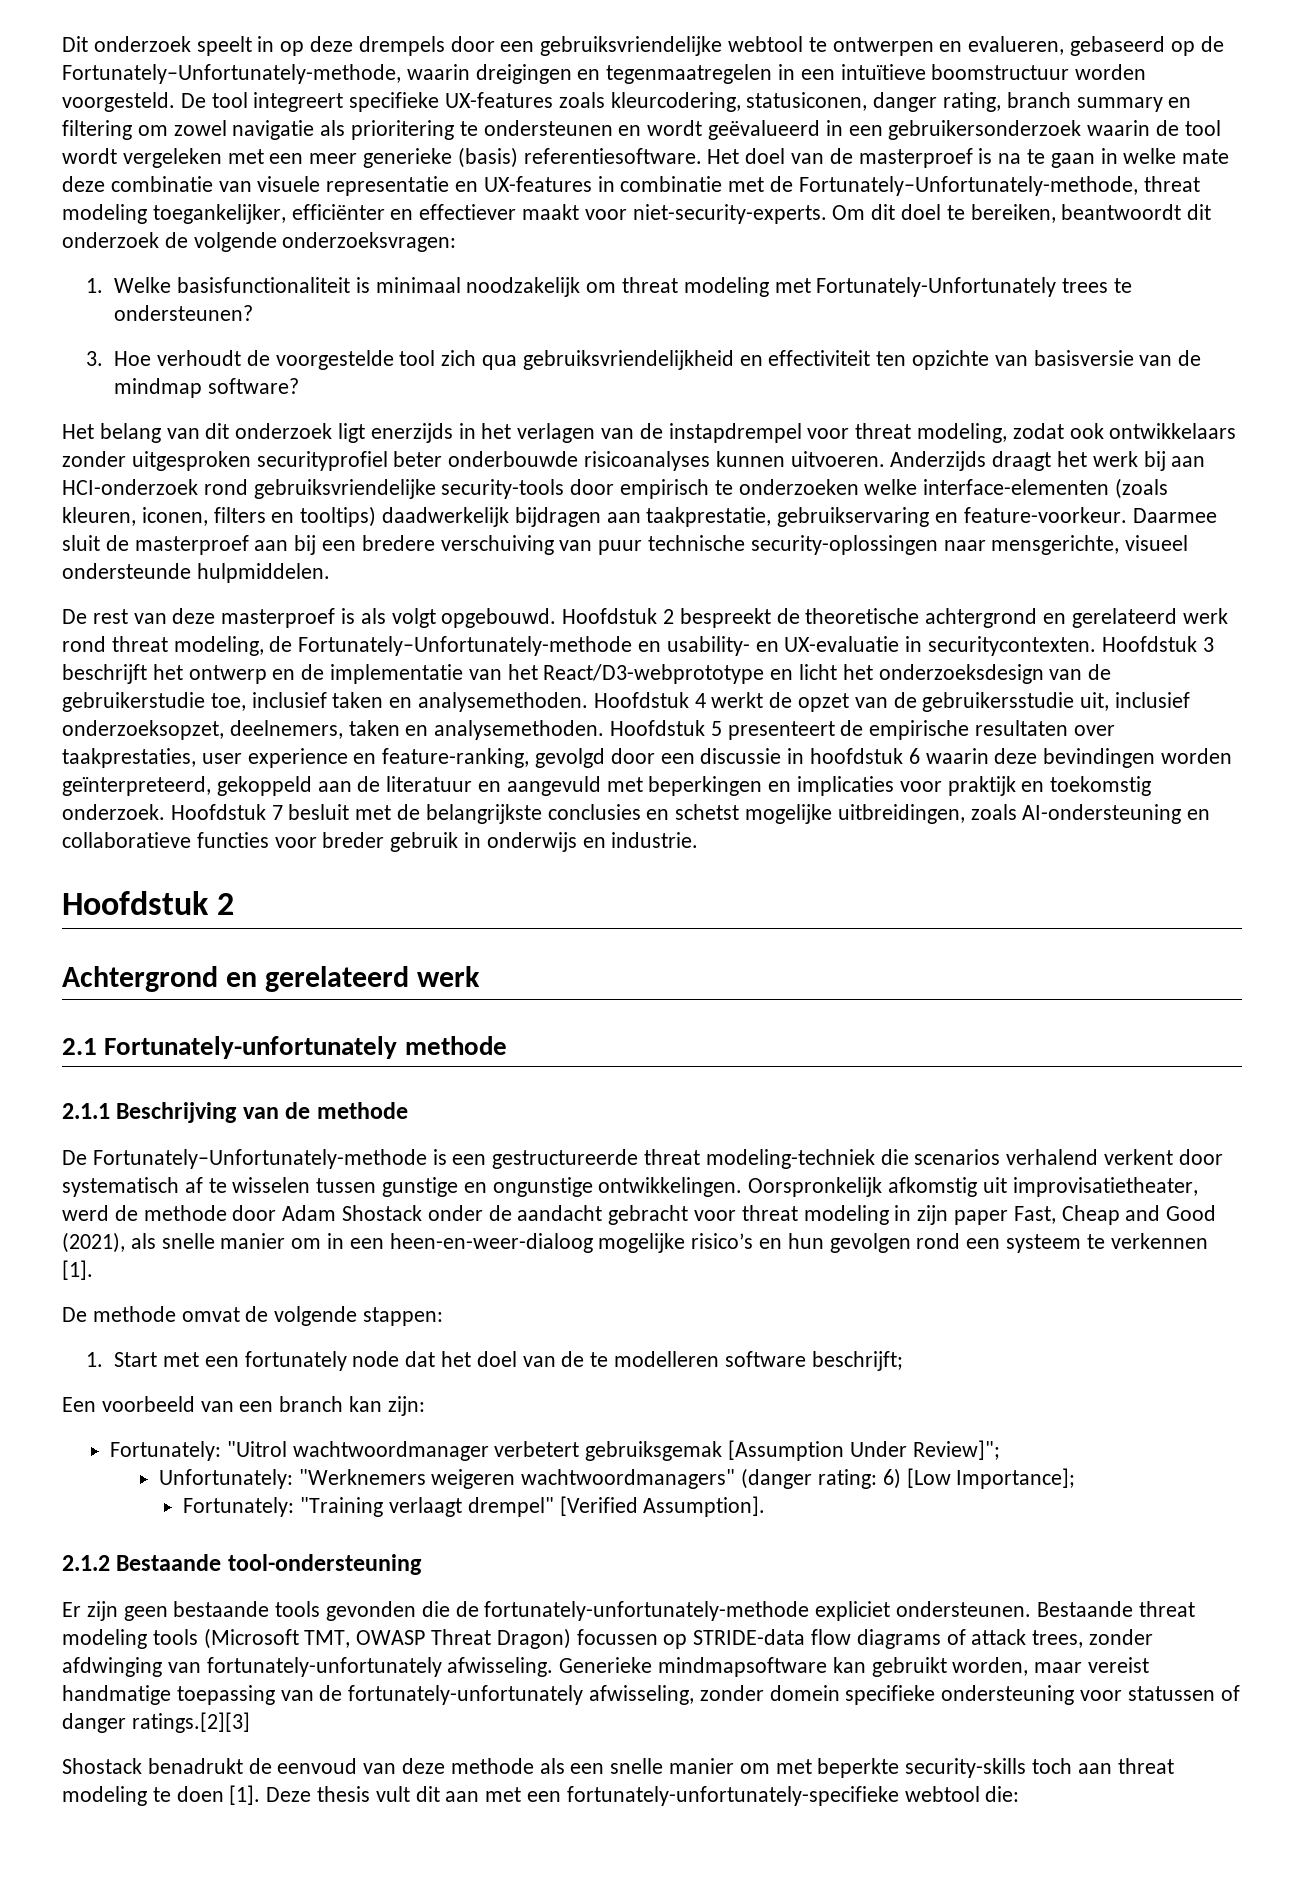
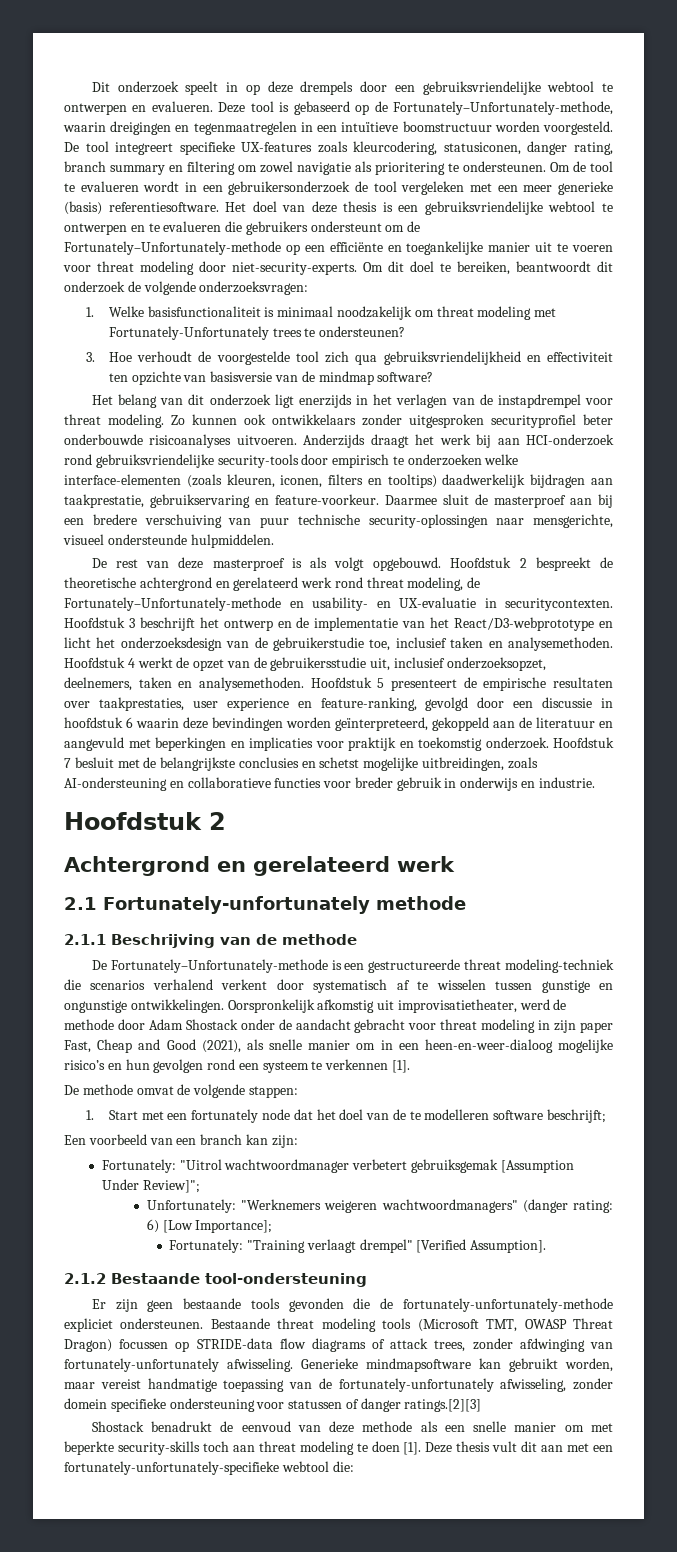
- Dit onderzoek speelt in op deze drempels door een gebruiksvriendelijke webtool te ontwerpen en evalueren, gebaseerd op de Fortunately–Unfortunately-methode, waarin dreigingen en tegenmaatregelen in een intuïtieve boomstructuur worden voorgesteld.
+ Dit onderzoek speelt in op deze drempels door een gebruiksvriendelijke webtool te ontwerpen en evalueren. Deze tool is gebaseerd op de Fortunately–Unfortunately-methode, waarin dreigingen en tegenmaatregelen in een intuïtieve boomstructuur worden voorgesteld.
- De tool integreert specifieke UX-features zoals kleurcodering, statusiconen, danger rating, branch summary en filtering om zowel navigatie als prioritering te ondersteunen en wordt geëvalueerd in een gebruikersonderzoek waarin de tool wordt vergeleken met een meer generieke (basis) referentiesoftware.
+ De tool integreert specifieke UX-features zoals kleurcodering, statusiconen, danger rating, branch summary en filtering om zowel navigatie als prioritering te ondersteunen. Om de tool te evalueren wordt in een gebruikersonderzoek de tool vergeleken met een meer generieke (basis) referentiesoftware.
- Het doel van de masterproef is na te gaan in welke mate deze combinatie van visuele representatie en UX-features in combinatie met de Fortunately–Unfortunately-methode, threat modeling toegankelijker, efficiënter en effectiever maakt voor niet-security-experts.
+ Het doel van deze thesis is een gebruiksvriendelijke webtool te ontwerpen en te evalueren die gebruikers ondersteunt om de Fortunately–Unfortunately-methode op een efficiënte en toegankelijke manier uit te voeren voor threat modeling door niet-security-experts.
- Het belang van dit onderzoek ligt enerzijds in het verlagen van de instapdrempel voor threat modeling, zodat ook ontwikkelaars zonder uitgesproken securityprofiel beter onderbouwde risicoanalyses kunnen uitvoeren.
+ Het belang van dit onderzoek ligt enerzijds in het verlagen van de instapdrempel voor threat modeling. Zo kunnen ook ontwikkelaars zonder uitgesproken securityprofiel beter onderbouwde risicoanalyses uitvoeren.

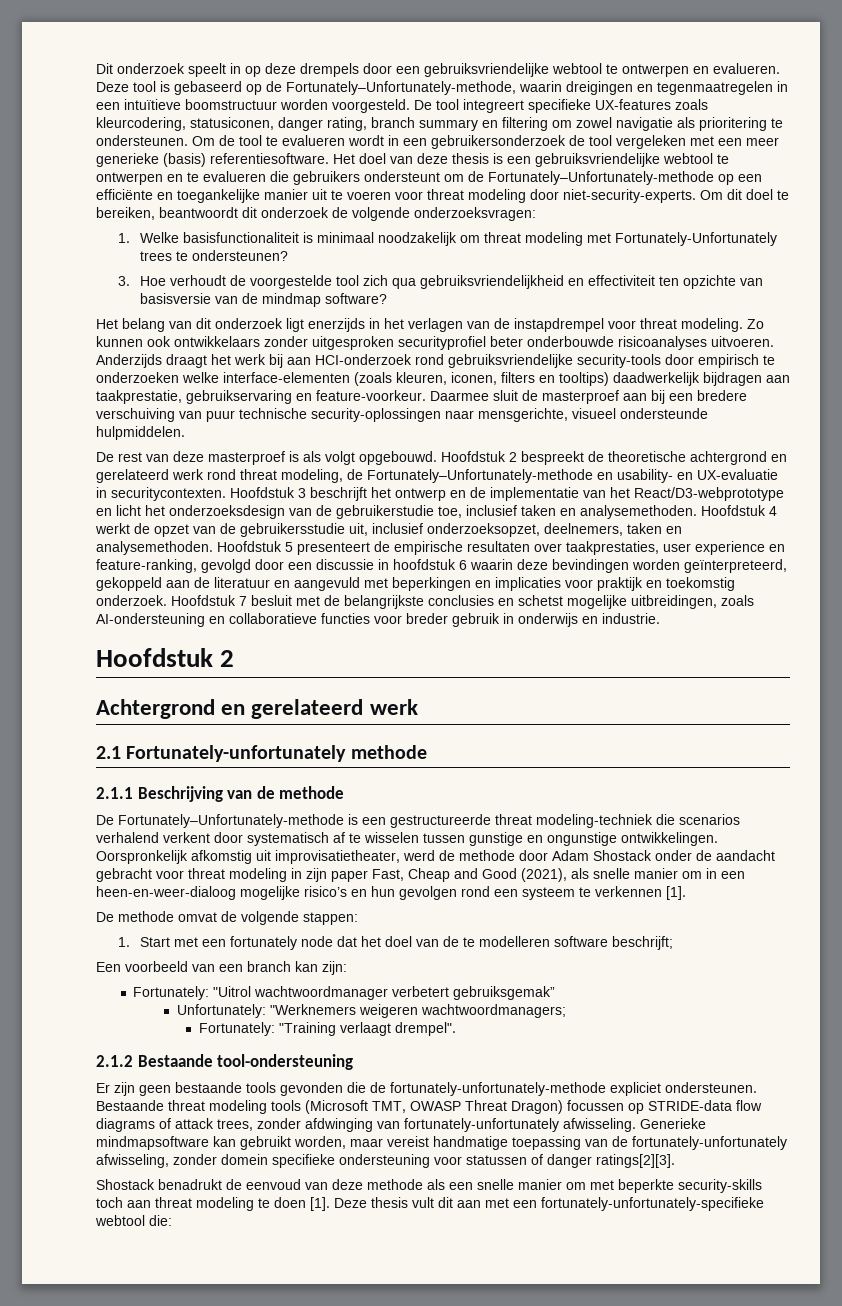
- Fortunately: "Uitrol wachtwoordmanager verbetert gebruiksgemak [Assumption Under Review]";
+ Fortunately: "Uitrol wachtwoordmanager verbetert gebruiksgemak”
- Unfortunately: "Werknemers weigeren wachtwoordmanagers" (danger rating: 6) [Low Importance];
+ Unfortunately: "Werknemers weigeren wachtwoordmanagers;
- Fortunately: "Training verlaagt drempel" [Verified Assumption].
+ Fortunately: "Training verlaagt drempel".
- Generieke mindmapsoftware kan gebruikt worden, maar vereist handmatige toepassing van de fortunately-unfortunately afwisseling, zonder domein specifieke ondersteuning voor statussen of danger ratings.[2][3]
+ Generieke mindmapsoftware kan gebruikt worden, maar vereist handmatige toepassing van de fortunately-unfortunately afwisseling, zonder domein specifieke ondersteuning voor statussen of danger ratings[2][3].

